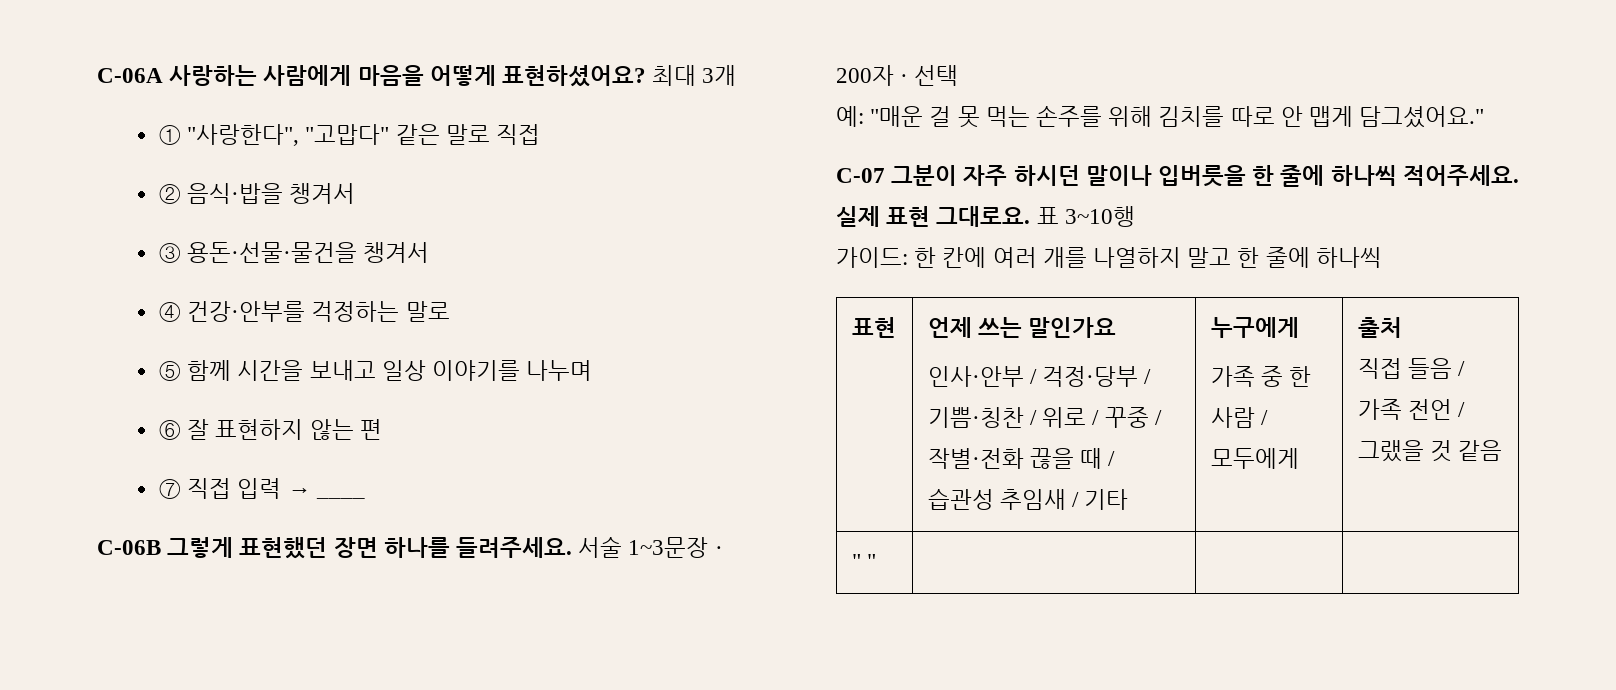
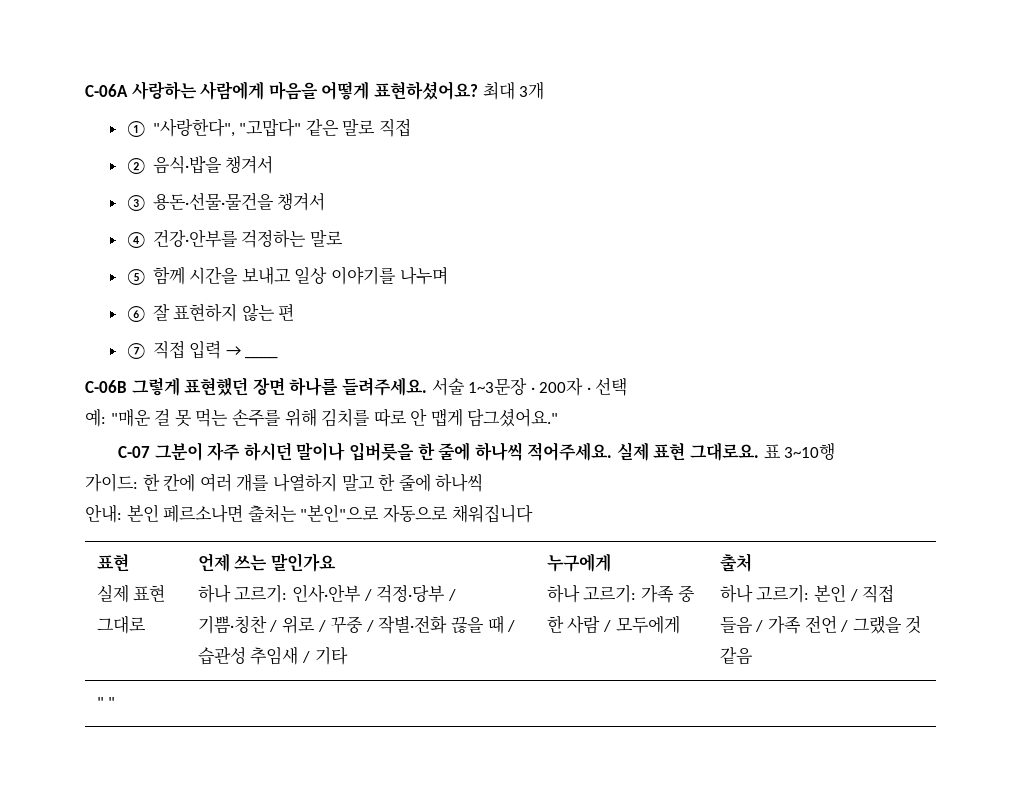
- 표현 | 언제 쓰는 말인가요
- 인사·안부 / 걱정·당부 / 기쁨·칭찬 / 위로 / 꾸중 / 작별·전화 끊을 때 / 습관성 추임새 / 기타 | 누구에게
- 가족 중 한 사람 / 모두에게 | 출처
- 직접 들음 / 가족 전언 / 그랬을 것 같음
+ 안내: 본인 페르소나면 출처는 "본인"으로 자동으로 채워집니다
+ 표현
+ 실제 표현 그대로 | 언제 쓰는 말인가요
+ 하나 고르기: 인사·안부 / 걱정·당부 / 기쁨·칭찬 / 위로 / 꾸중 / 작별·전화 끊을 때 / 습관성 추임새 / 기타 | 누구에게
+ 하나 고르기: 가족 중 한 사람 / 모두에게 | 출처
+ 하나 고르기: 본인 / 직접 들음 / 가족 전언 / 그랬을 것 같음

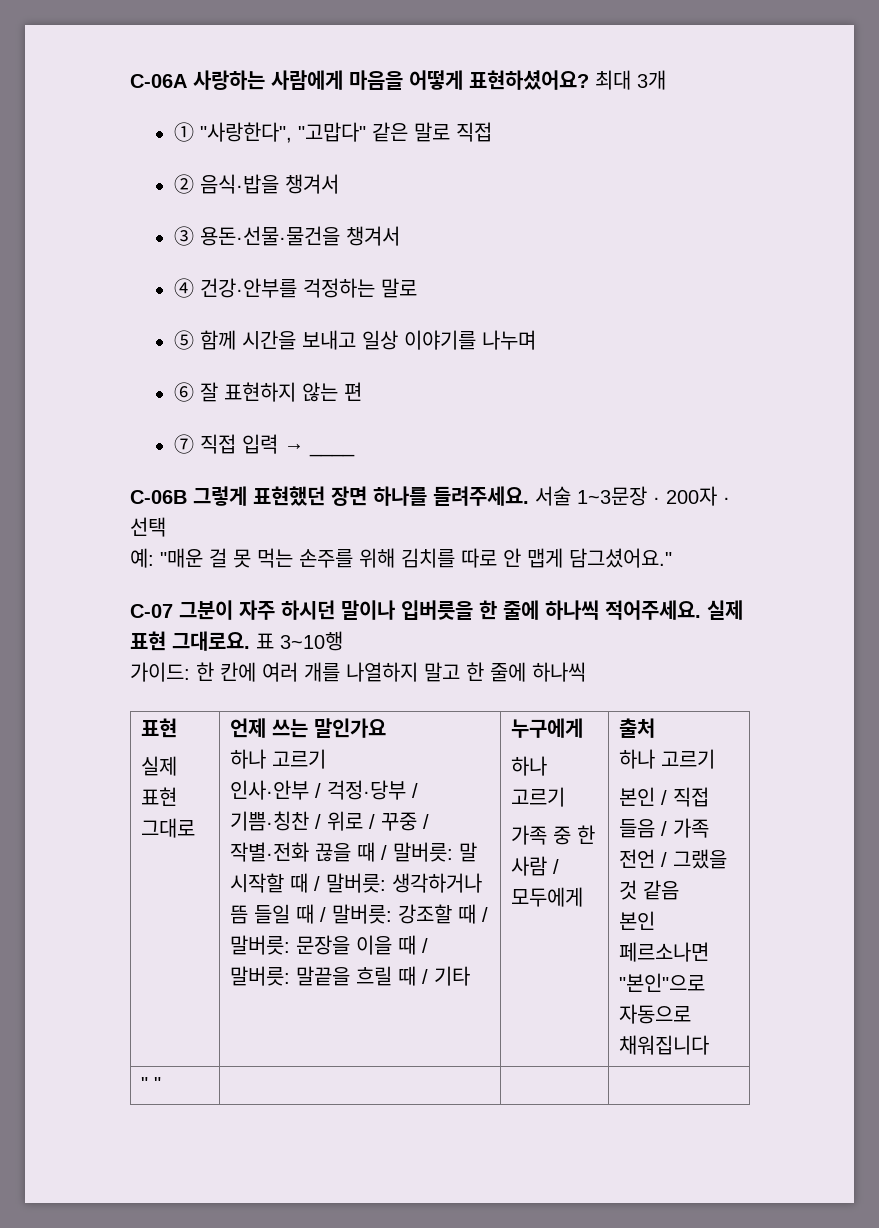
- 안내: 본인 페르소나면 출처는 "본인"으로 자동으로 채워집니다
  언제 쓰는 말인가요
- 하나 고르기: 인사·안부 / 걱정·당부 / 기쁨·칭찬 / 위로 / 꾸중 / 작별·전화 끊을 때 / 습관성 추임새 / 기타
+ 하나 고르기
+ 인사·안부 / 걱정·당부 / 기쁨·칭찬 / 위로 / 꾸중 / 작별·전화 끊을 때 / 말버릇: 말 시작할 때 / 말버릇: 생각하거나 뜸 들일 때 / 말버릇: 강조할 때 / 말버릇: 문장을 이을 때 / 말버릇: 말끝을 흐릴 때 / 기타
  누구에게
- 하나 고르기: 가족 중 한 사람 / 모두에게
+ 하나 고르기
+ 가족 중 한 사람 / 모두에게
  출처
- 하나 고르기: 본인 / 직접 들음 / 가족 전언 / 그랬을 것 같음
+ 하나 고르기
+ 본인 / 직접 들음 / 가족 전언 / 그랬을 것 같음
+ 본인 페르소나면 "본인"으로 자동으로 채워집니다

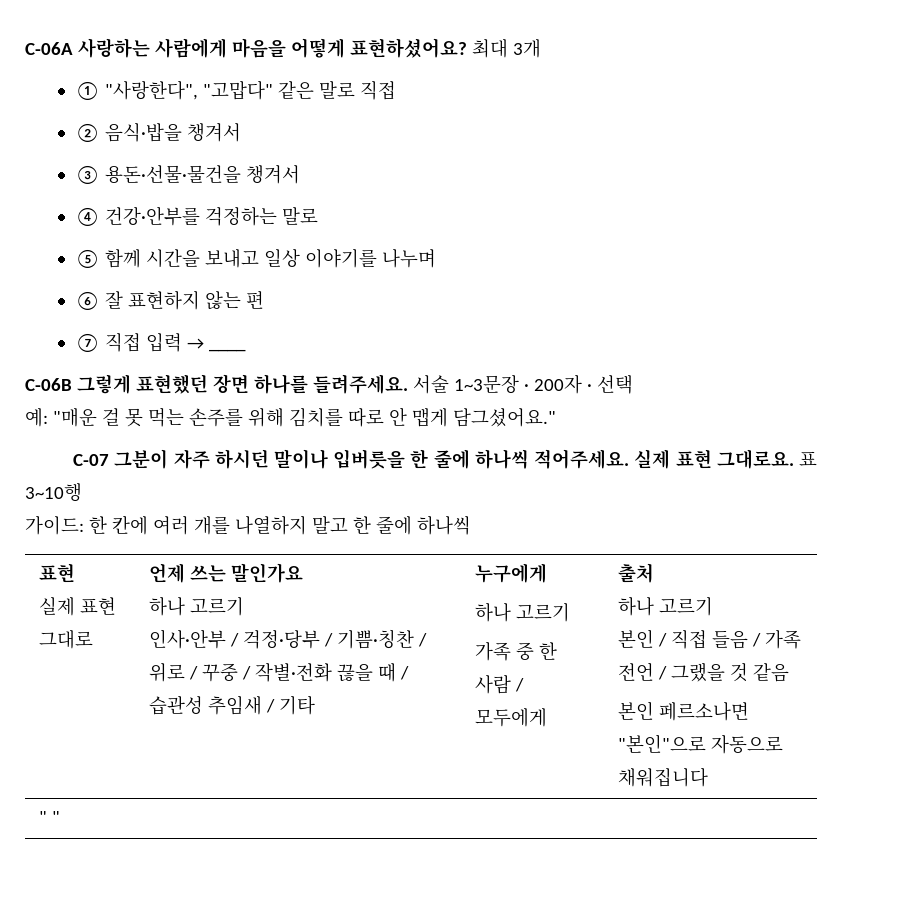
- 인사·안부 / 걱정·당부 / 기쁨·칭찬 / 위로 / 꾸중 / 작별·전화 끊을 때 / 말버릇: 말 시작할 때 / 말버릇: 생각하거나 뜸 들일 때 / 말버릇: 강조할 때 / 말버릇: 문장을 이을 때 / 말버릇: 말끝을 흐릴 때 / 기타
+ 인사·안부 / 걱정·당부 / 기쁨·칭찬 / 위로 / 꾸중 / 작별·전화 끊을 때 / 습관성 추임새 / 기타

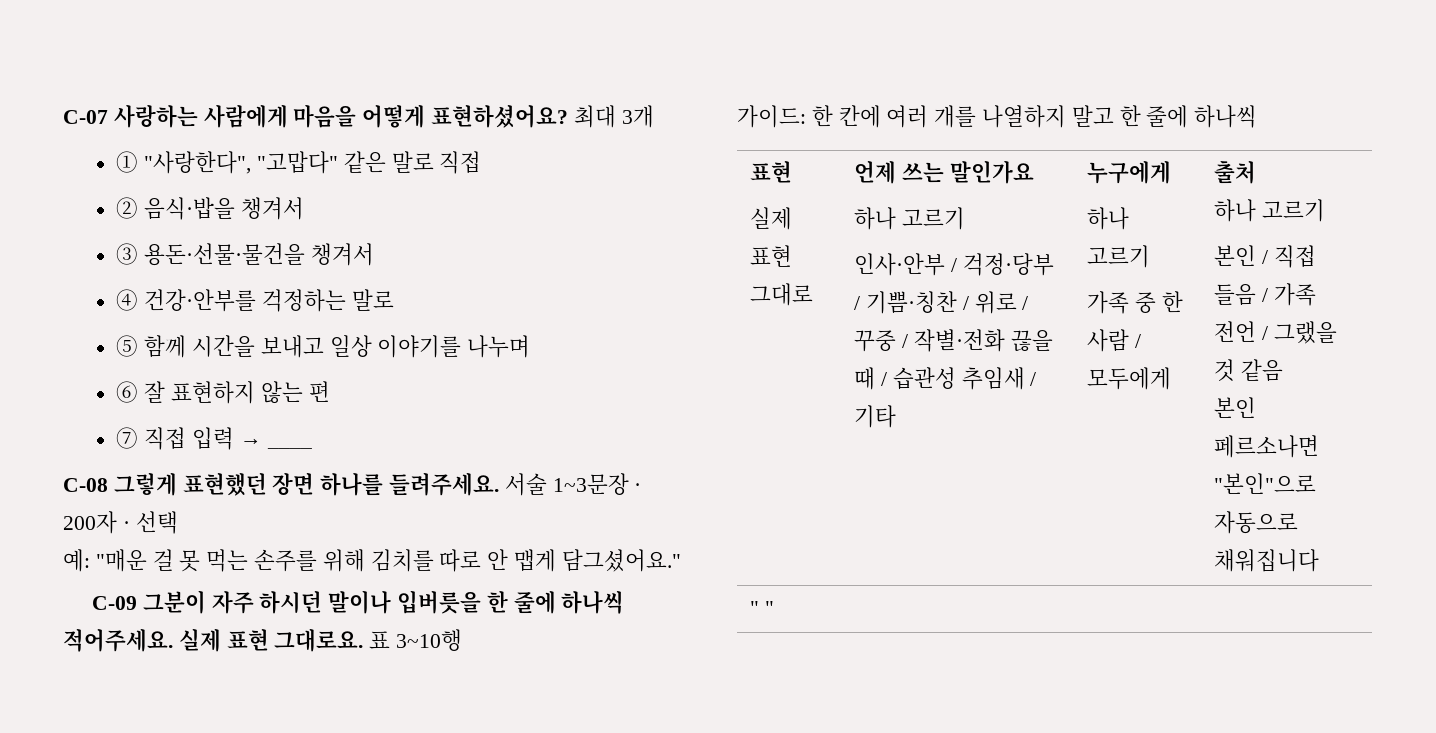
- C-06A 사랑하는 사람에게 마음을 어떻게 표현하셨어요?
+ C-07 사랑하는 사람에게 마음을 어떻게 표현하셨어요?
- C-06B 그렇게 표현했던 장면 하나를 들려주세요.
+ C-08 그렇게 표현했던 장면 하나를 들려주세요.
- C-07 그분이 자주 하시던 말이나 입버릇을 한 줄에 하나씩 적어주세요.
+ C-09 그분이 자주 하시던 말이나 입버릇을 한 줄에 하나씩 적어주세요.

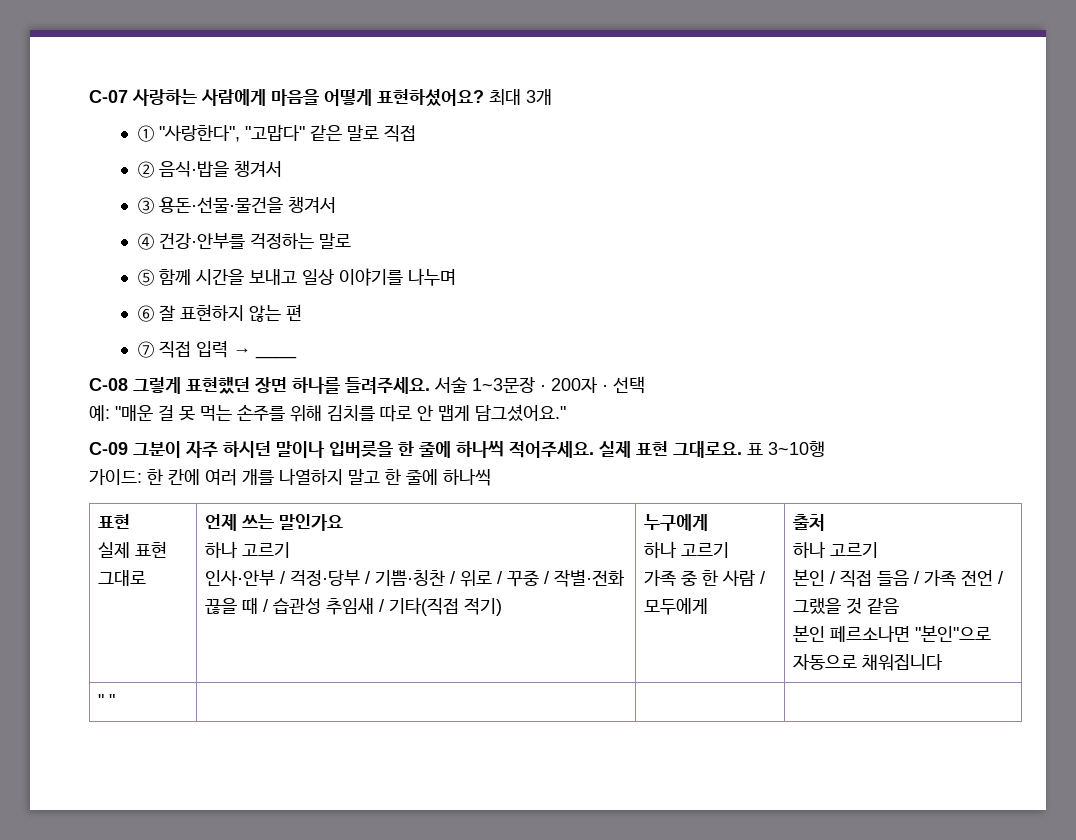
- 인사·안부 / 걱정·당부 / 기쁨·칭찬 / 위로 / 꾸중 / 작별·전화 끊을 때 / 습관성 추임새 / 기타
+ 인사·안부 / 걱정·당부 / 기쁨·칭찬 / 위로 / 꾸중 / 작별·전화 끊을 때 / 습관성 추임새 / 기타(직접 적기)

